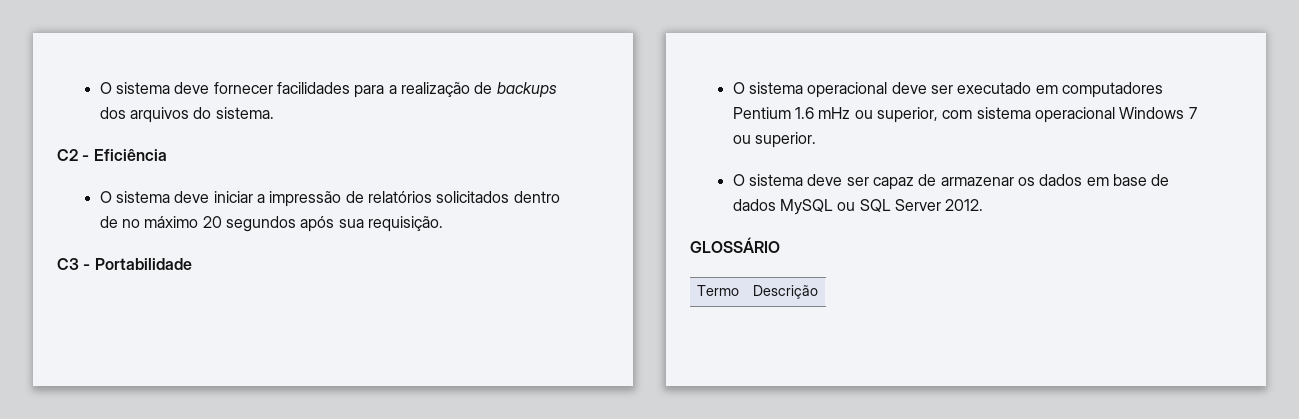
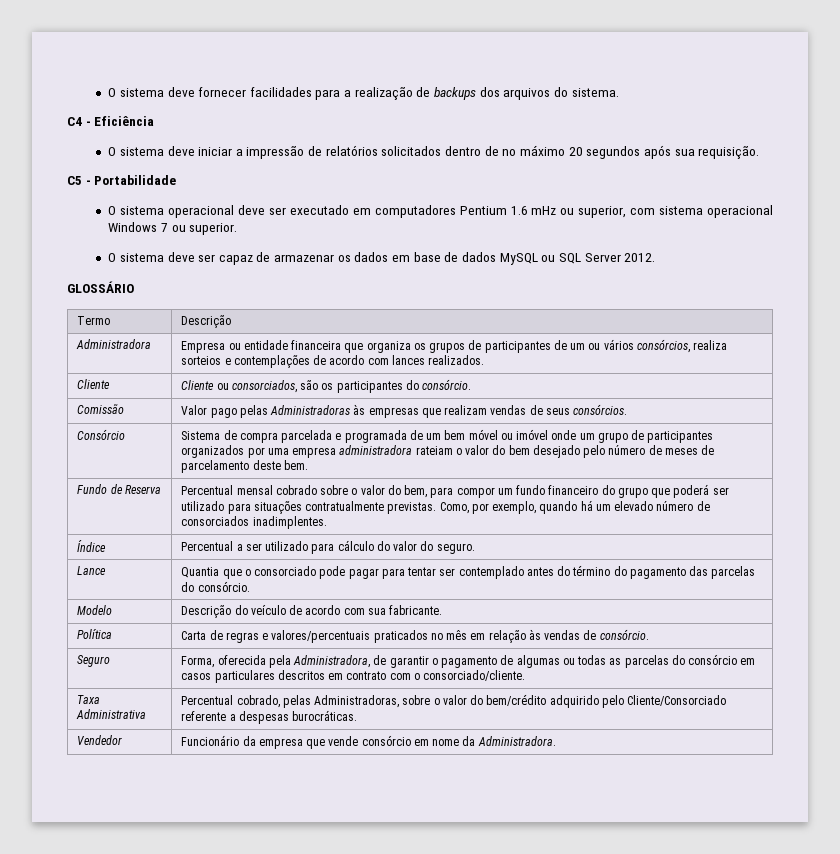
- C2 - Eficiência
+ C4 - Eficiência
- C3 - Portabilidade
+ C5 - Portabilidade
+ Administradora | Empresa ou entidade financeira que organiza os grupos de participantes de um ou vários consórcios, realiza sorteios e contemplações de acordo com lances realizados.
+ Cliente | Cliente ou consorciados, são os participantes do consórcio.
+ Comissão | Valor pago pelas Administradoras às empresas que realizam vendas de seus consórcios.
+ Consórcio | Sistema de compra parcelada e programada de um bem móvel ou imóvel onde um grupo de participantes organizados por uma empresa administradora rateiam o valor do bem desejado pelo número de meses de parcelamento deste bem.
+ Fundo de Reserva | Percentual mensal cobrado sobre o valor do bem, para compor um fundo financeiro do grupo que poderá ser utilizado para situações contratualmente previstas. Como, por exemplo, quando há um elevado número de consorciados inadimplentes.
+ Índice | Percentual a ser utilizado para cálculo do valor do seguro.
+ Lance | Quantia que o consorciado pode pagar para tentar ser contemplado antes do término do pagamento das parcelas do consórcio.
+ Modelo | Descrição do veículo de acordo com sua fabricante.
+ Política | Carta de regras e valores/percentuais praticados no mês em relação às vendas de consórcio.
+ Seguro | Forma, oferecida pela Administradora, de garantir o pagamento de algumas ou todas as parcelas do consórcio em casos particulares descritos em contrato com o consorciado/cliente.
+ Taxa Administrativa | Percentual cobrado, pelas Administradoras, sobre o valor do bem/crédito adquirido pelo Cliente/Consorciado referente a despesas burocráticas.
+ Vendedor | Funcionário da empresa que vende consórcio em nome da Administradora.

